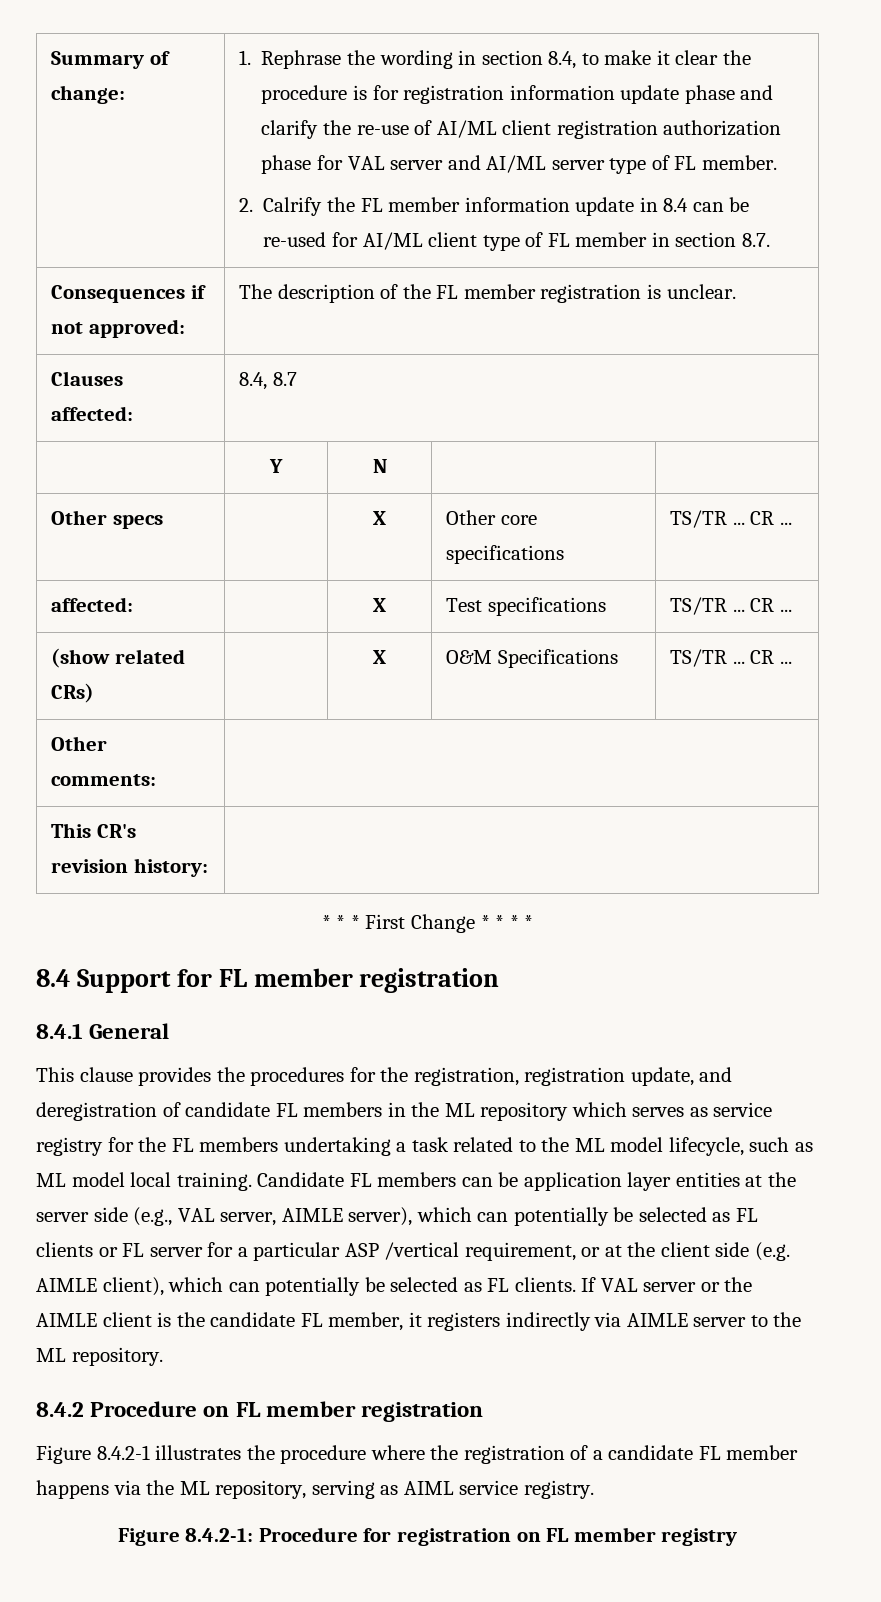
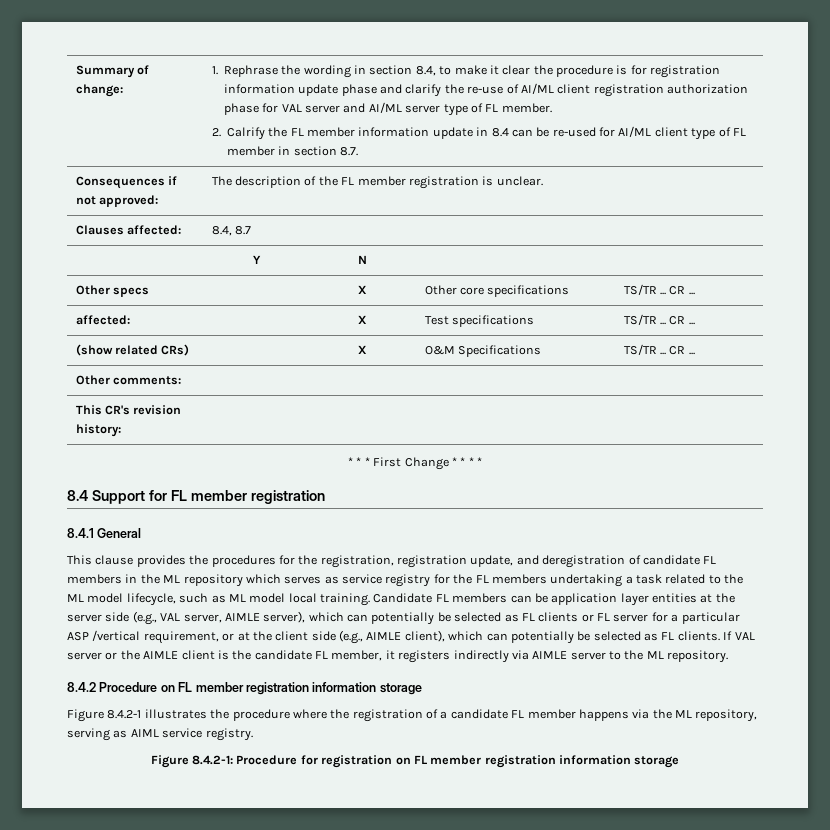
- Candidate FL members can be application layer entities at the server side (e.g., VAL server, AIMLE server), which can potentially be selected as FL clients or FL server for a particular ASP /vertical requirement, or at the client side (e.g. AIMLE client), which can potentially be selected as FL clients.
+ Candidate FL members can be application layer entities at the server side (e.g., VAL server, AIMLE server), which can potentially be selected as FL clients or FL server for a particular ASP /vertical requirement, or at the client side (e.g., AIMLE client), which can potentially be selected as FL clients.
- 8.4.2 Procedure on FL member registration
+ 8.4.2 Procedure on FL member registration information storage
- Figure 8.4.2-1: Procedure for registration on FL member registry
+ Figure 8.4.2-1: Procedure for registration on FL member registration information storage

